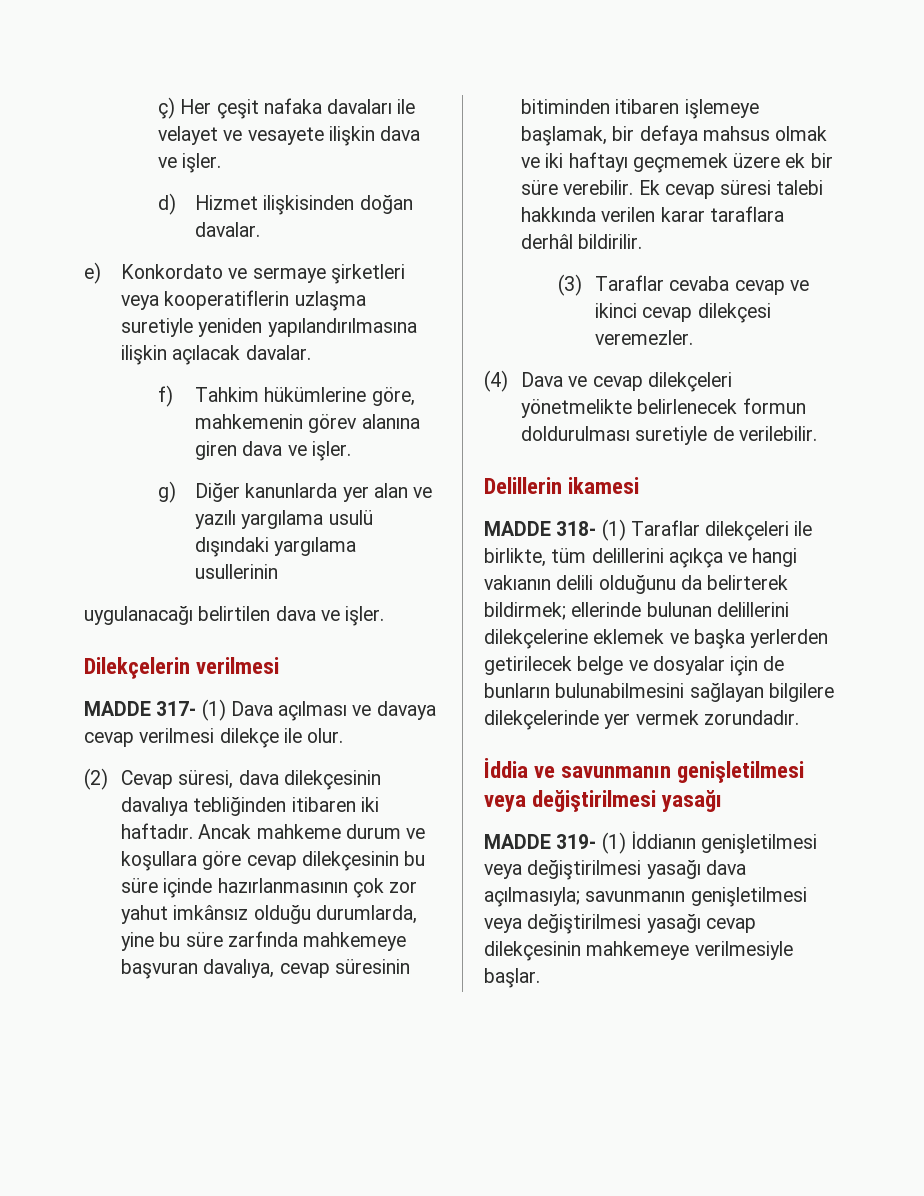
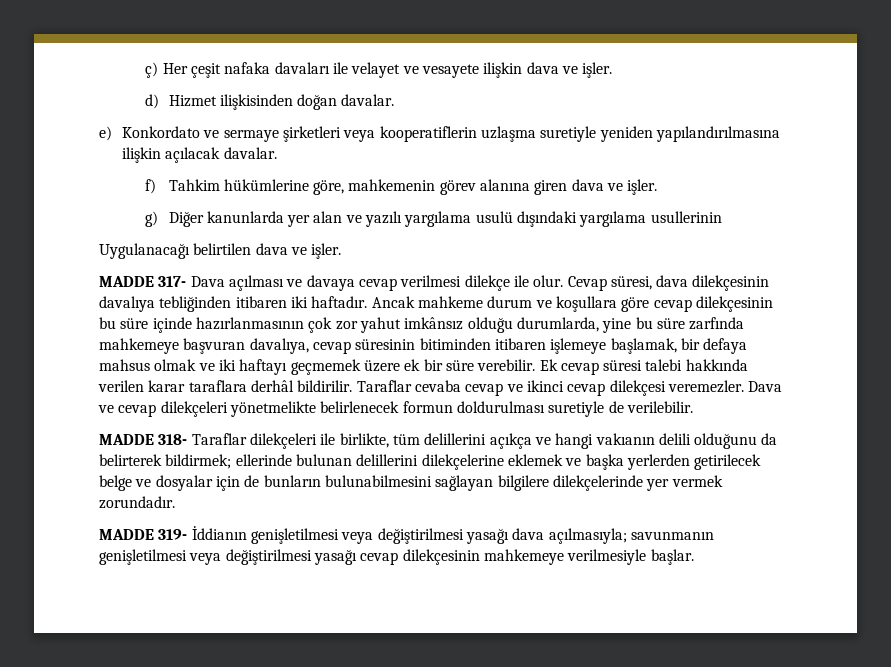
- uygulanacağı belirtilen dava ve işler.
+ Uygulanacağı belirtilen dava ve işler.
- Dilekçelerin verilmesi
- MADDE 317- (1) Dava açılması ve davaya cevap verilmesi dilekçe ile olur.
- (2) Cevap süresi, dava dilekçesinin davalıya tebliğinden itibaren iki haftadır.
+ MADDE 317- Dava açılması ve davaya cevap verilmesi dilekçe ile olur. Cevap süresi, dava dilekçesinin davalıya tebliğinden itibaren iki haftadır.
- Ek cevap süresi talebi hakkında verilen karar taraflara derhâl bildirilir.
- (3) Taraflar cevaba cevap ve ikinci cevap dilekçesi veremezler.
- (4) Dava ve cevap dilekçeleri yönetmelikte belirlenecek formun doldurulması suretiyle de verilebilir.
+ Ek cevap süresi talebi hakkında verilen karar taraflara derhâl bildirilir. Taraflar cevaba cevap ve ikinci cevap dilekçesi veremezler. Dava ve cevap dilekçeleri yönetmelikte belirlenecek formun doldurulması suretiyle de verilebilir.
- Delillerin ikamesi
- MADDE 318- (1) Taraflar dilekçeleri ile birlikte, tüm delillerini açıkça ve hangi vakıanın delili olduğunu da belirterek bildirmek; ellerinde bulunan delillerini dilekçelerine eklemek ve başka yerlerden getirilecek belge ve dosyalar için de bunların bulunabilmesini sağlayan bilgilere dilekçelerinde yer vermek zorundadır.
+ MADDE 318- Taraflar dilekçeleri ile birlikte, tüm delillerini açıkça ve hangi vakıanın delili olduğunu da belirterek bildirmek; ellerinde bulunan delillerini dilekçelerine eklemek ve başka yerlerden getirilecek belge ve dosyalar için de bunların bulunabilmesini sağlayan bilgilere dilekçelerinde yer vermek zorundadır.
- İddia ve savunmanın genişletilmesi veya değiştirilmesi yasağı
- MADDE 319- (1) İddianın genişletilmesi veya değiştirilmesi yasağı dava açılmasıyla; savunmanın genişletilmesi veya değiştirilmesi yasağı cevap dilekçesinin mahkemeye verilmesiyle başlar.
+ MADDE 319- İddianın genişletilmesi veya değiştirilmesi yasağı dava açılmasıyla; savunmanın genişletilmesi veya değiştirilmesi yasağı cevap dilekçesinin mahkemeye verilmesiyle başlar.

